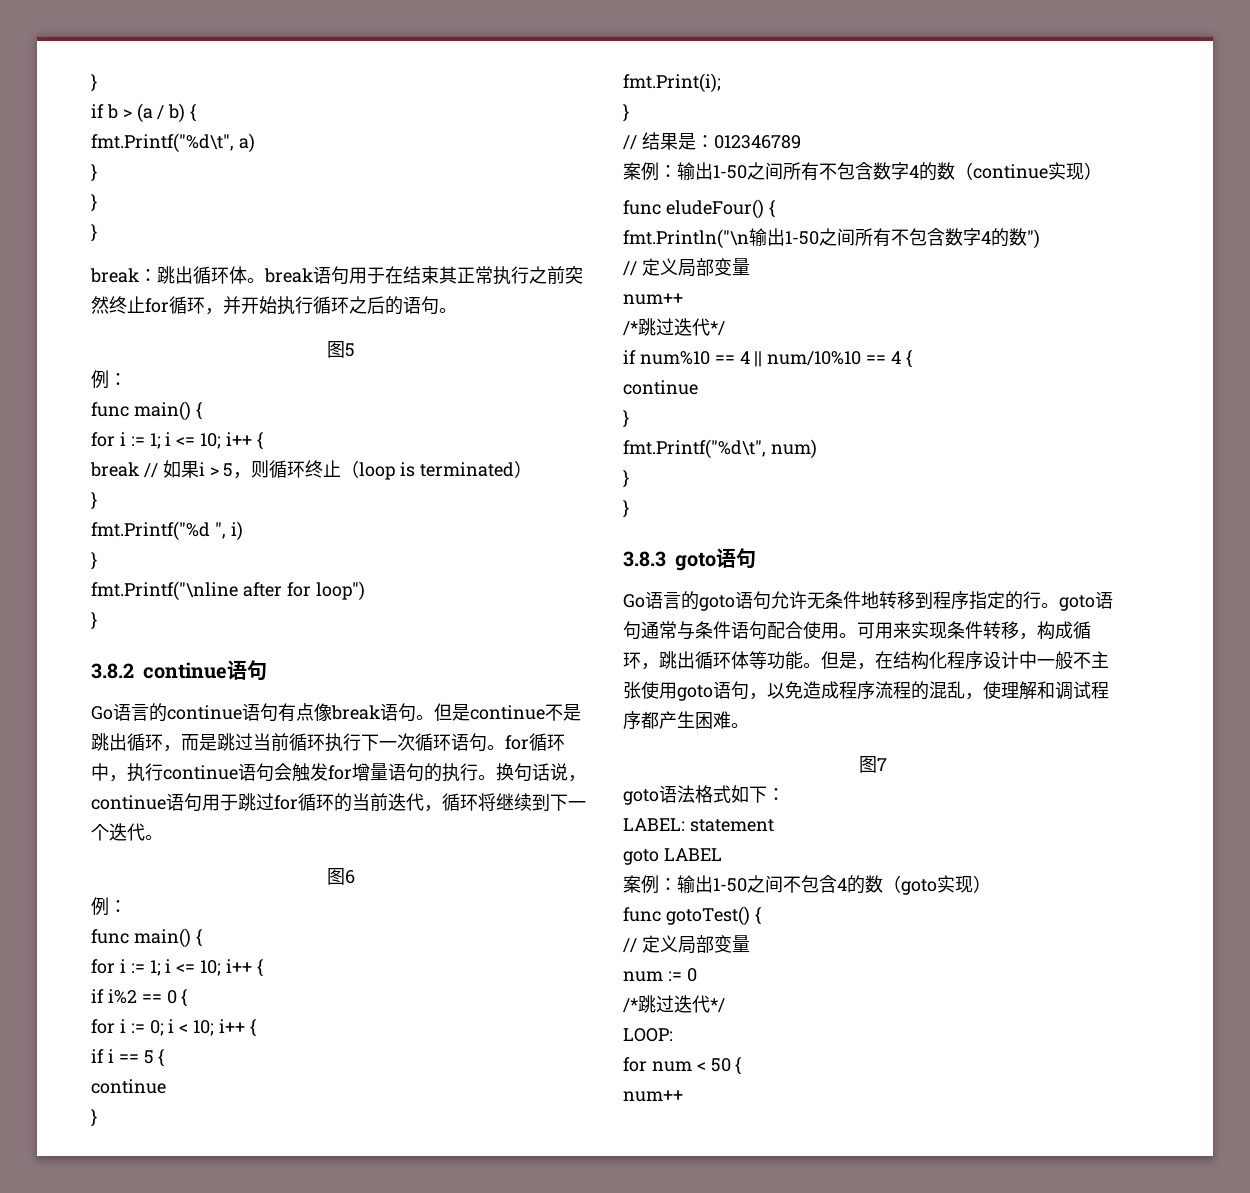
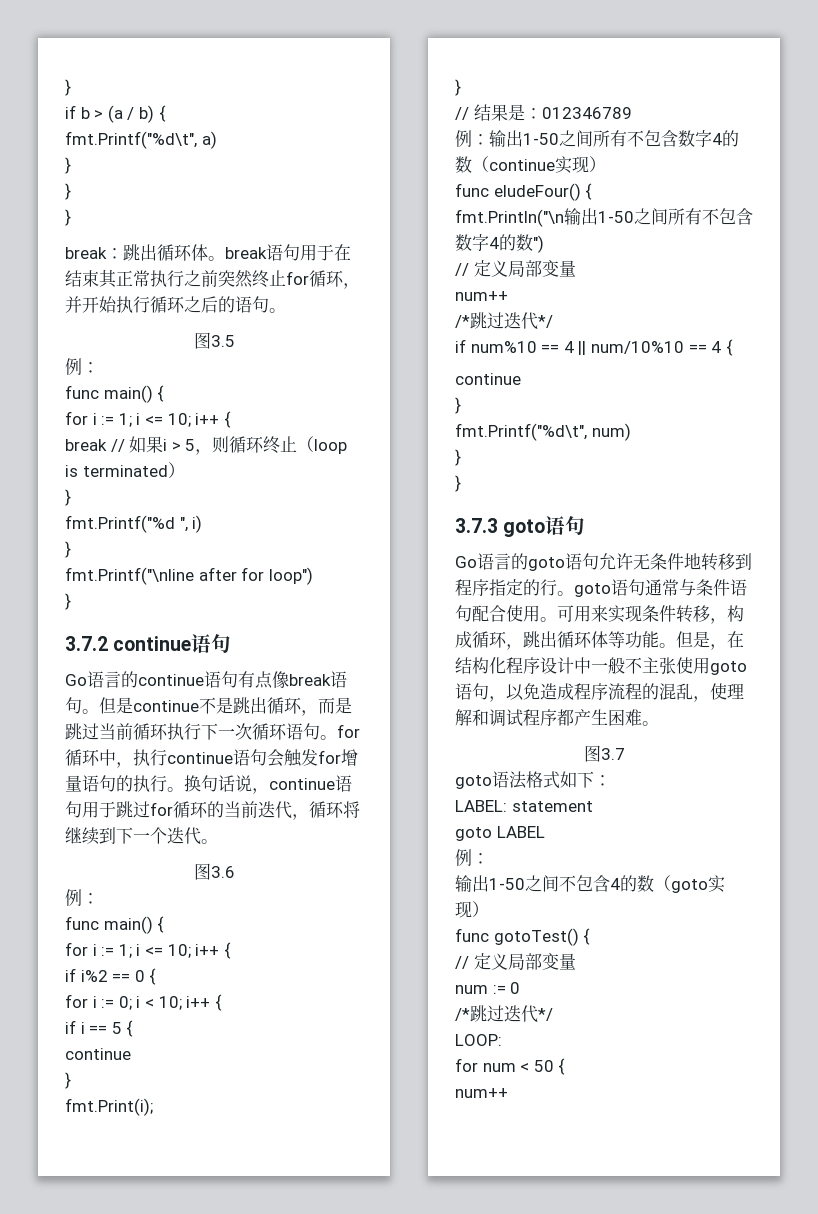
- 图5
+ 图3.5
- 3.8.2 continue语句
+ 3.7.2 continue语句
- 图6
+ 图3.6
- 案例：输出1-50之间所有不包含数字4的数（continue实现）
+ 例：输出1-50之间所有不包含数字4的数（continue实现）
- 3.8.3 goto语句
+ 3.7.3 goto语句
- 图7
+ 图3.7
  goto LABEL
- 案例：输出1-50之间不包含4的数（goto实现）
+ 例：
+ 输出1-50之间不包含4的数（goto实现）

